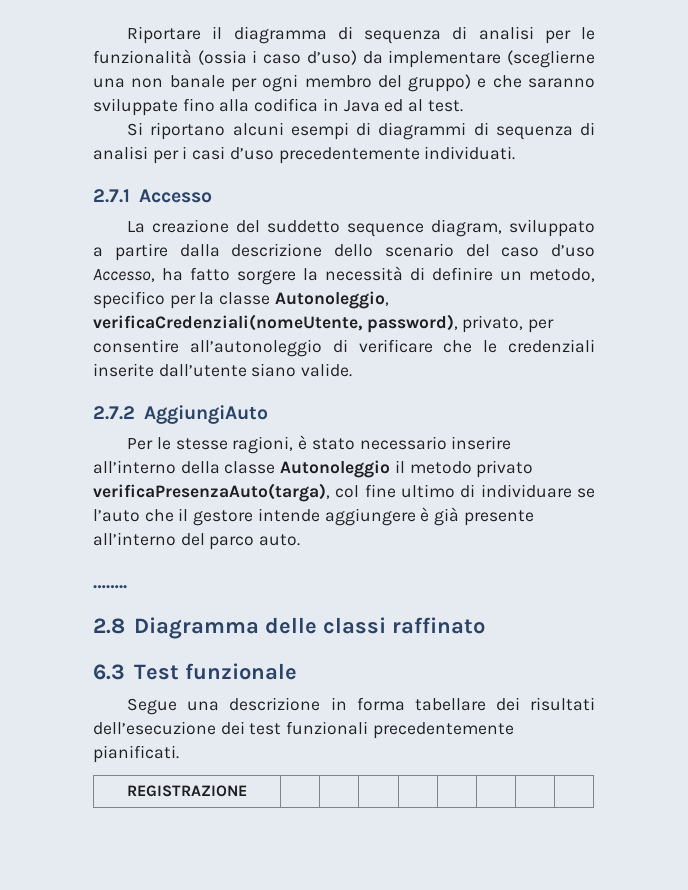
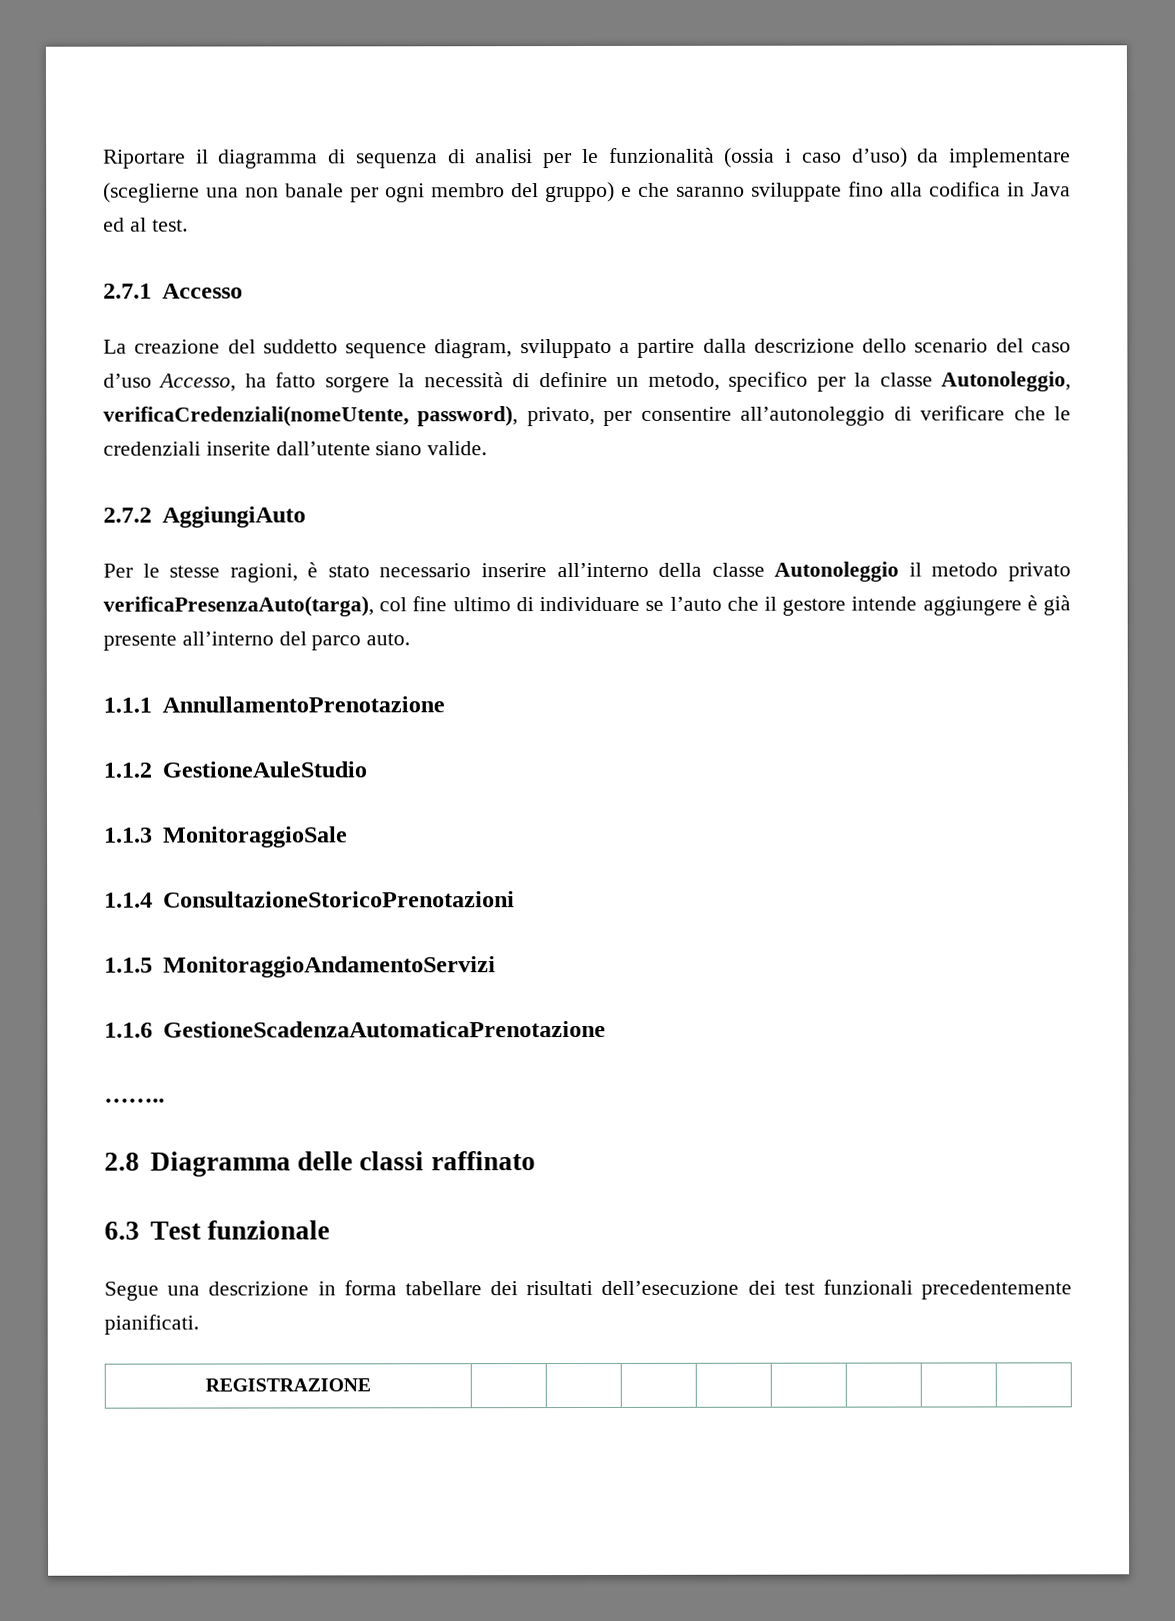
- Si riportano alcuni esempi di diagrammi di sequenza di analisi per i casi d’uso precedentemente individuati.
+ 1.1.1 AnnullamentoPrenotazione
+ 1.1.2 GestioneAuleStudio
+ 1.1.3 MonitoraggioSale
+ 1.1.4 ConsultazioneStoricoPrenotazioni
+ 1.1.5 MonitoraggioAndamentoServizi
+ 1.1.6 GestioneScadenzaAutomaticaPrenotazione

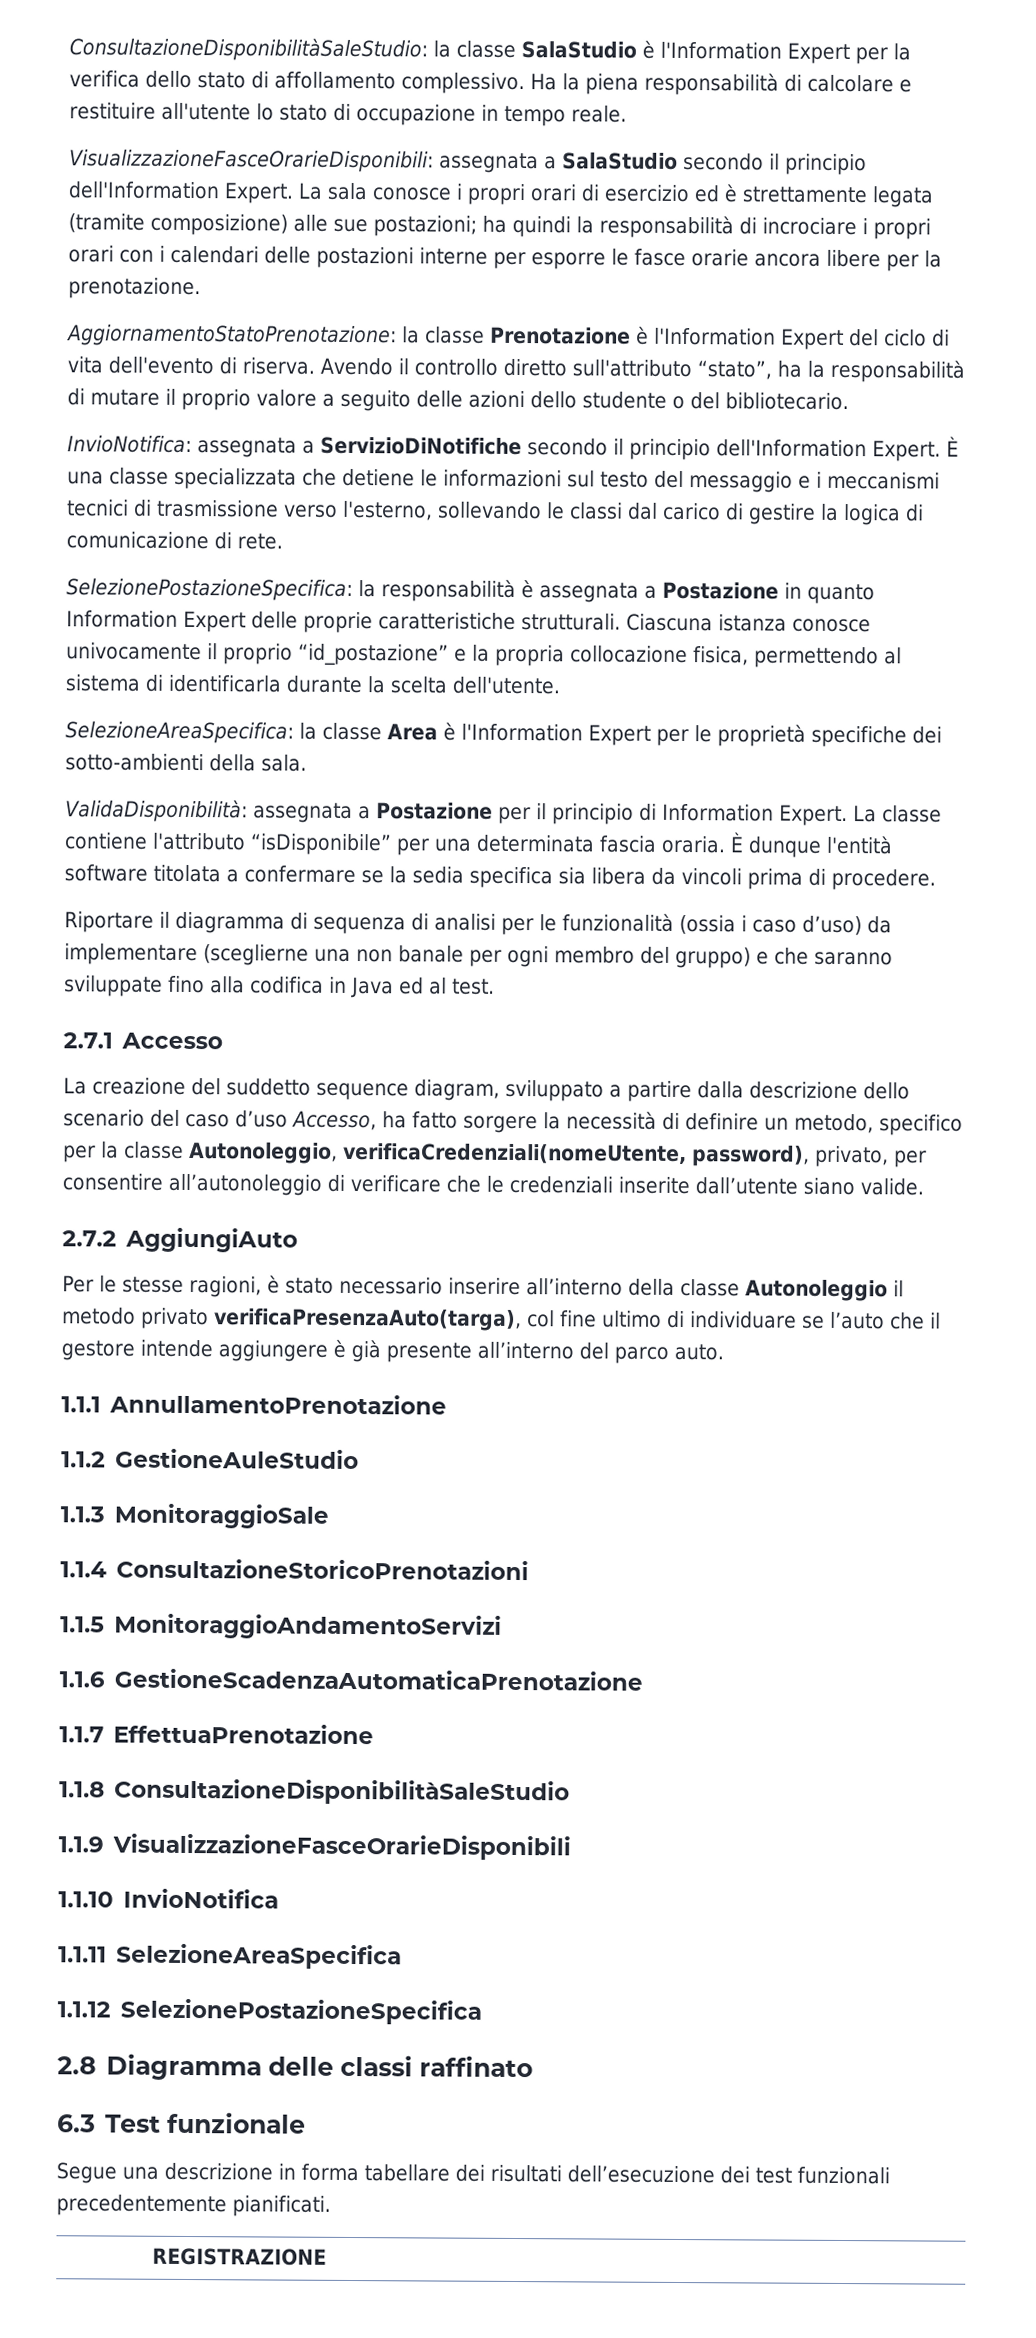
+ ConsultazioneDisponibilitàSaleStudio: la classe SalaStudio è l'Information Expert per la verifica dello stato di affollamento complessivo. Ha la piena responsabilità di calcolare e restituire all'utente lo stato di occupazione in tempo reale.
+ VisualizzazioneFasceOrarieDisponibili: assegnata a SalaStudio secondo il principio dell'Information Expert. La sala conosce i propri orari di esercizio ed è strettamente legata (tramite composizione) alle sue postazioni; ha quindi la responsabilità di incrociare i propri orari con i calendari delle postazioni interne per esporre le fasce orarie ancora libere per la prenotazione.
+ AggiornamentoStatoPrenotazione: la classe Prenotazione è l'Information Expert del ciclo di vita dell'evento di riserva. Avendo il controllo diretto sull'attributo “stato”, ha la responsabilità di mutare il proprio valore a seguito delle azioni dello studente o del bibliotecario.
+ InvioNotifica: assegnata a ServizioDiNotifiche secondo il principio dell'Information Expert. È una classe specializzata che detiene le informazioni sul testo del messaggio e i meccanismi tecnici di trasmissione verso l'esterno, sollevando le classi dal carico di gestire la logica di comunicazione di rete.
+ SelezionePostazioneSpecifica: la responsabilità è assegnata a Postazione in quanto Information Expert delle proprie caratteristiche strutturali. Ciascuna istanza conosce univocamente il proprio “id_postazione” e la propria collocazione fisica, permettendo al sistema di identificarla durante la scelta dell'utente.
+ SelezioneAreaSpecifica: la classe Area è l'Information Expert per le proprietà specifiche dei sotto-ambienti della sala.
+ ValidaDisponibilità: assegnata a Postazione per il principio di Information Expert. La classe contiene l'attributo “isDisponibile” per una determinata fascia oraria. È dunque l'entità software titolata a confermare se la sedia specifica sia libera da vincoli prima di procedere.
- ……..
+ 1.1.7 EffettuaPrenotazione
+ 1.1.8 ConsultazioneDisponibilitàSaleStudio
+ 1.1.9 VisualizzazioneFasceOrarieDisponibili
+ 1.1.10 InvioNotifica
+ 1.1.11 SelezioneAreaSpecifica
+ 1.1.12 SelezionePostazioneSpecifica

